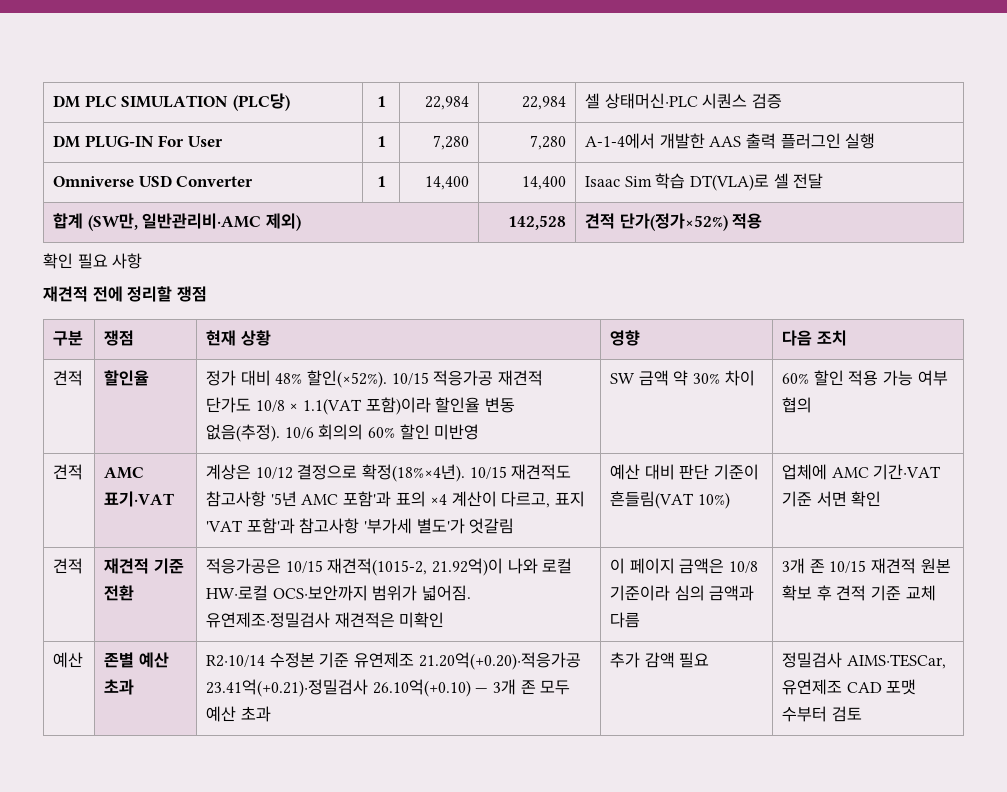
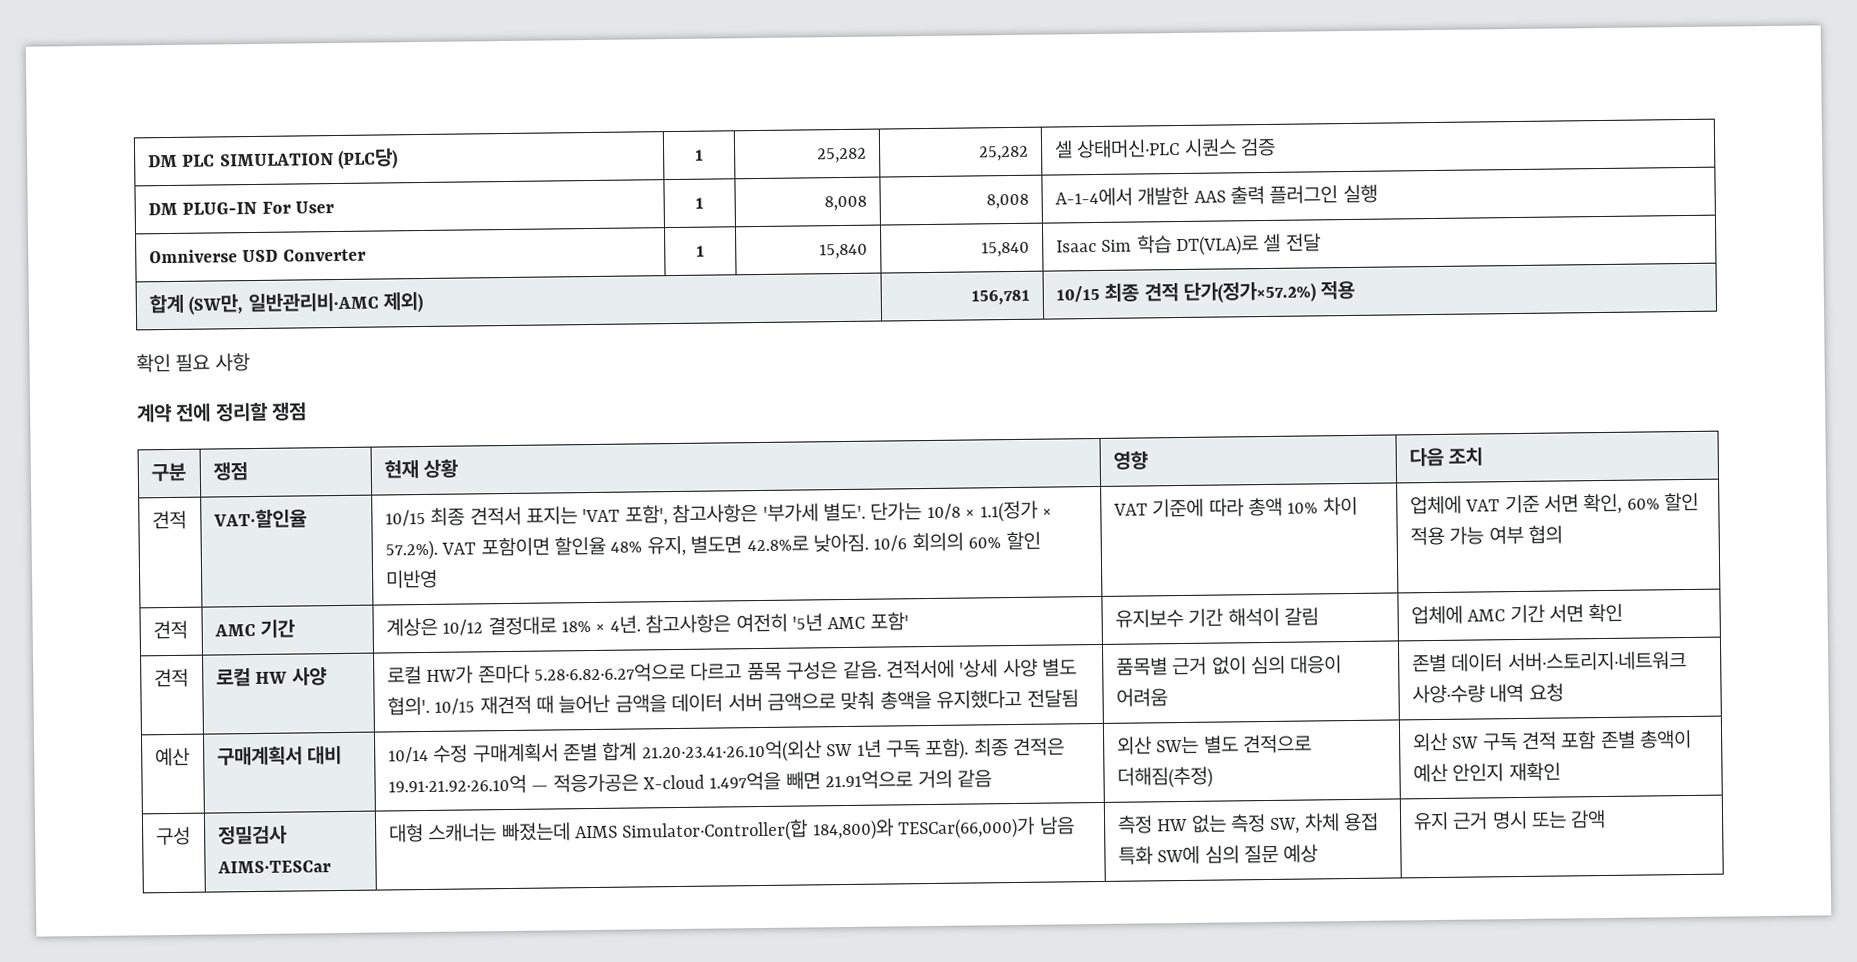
- DM PLC SIMULATION (PLC당) | 1 | 22,984 | 22,984 | 셀 상태머신·PLC 시퀀스 검증
+ DM PLC SIMULATION (PLC당) | 1 | 25,282 | 25,282 | 셀 상태머신·PLC 시퀀스 검증
- DM PLUG-IN For User | 1 | 7,280 | 7,280 | A-1-4에서 개발한 AAS 출력 플러그인 실행
+ DM PLUG-IN For User | 1 | 8,008 | 8,008 | A-1-4에서 개발한 AAS 출력 플러그인 실행
- Omniverse USD Converter | 1 | 14,400 | 14,400 | Isaac Sim 학습 DT(VLA)로 셀 전달
+ Omniverse USD Converter | 1 | 15,840 | 15,840 | Isaac Sim 학습 DT(VLA)로 셀 전달
- 합계 (SW만, 일반관리비·AMC 제외) | 142,528 | 견적 단가(정가×52%) 적용
+ 합계 (SW만, 일반관리비·AMC 제외) | 156,781 | 10/15 최종 견적 단가(정가×57.2%) 적용
- 재견적 전에 정리할 쟁점
+ 계약 전에 정리할 쟁점
- 할인율 | 정가 대비 48% 할인(×52%). 10/15 적응가공 재견적 단가도 10/8 × 1.1(VAT 포함)이라 할인율 변동 없음(추정).
+ VAT·할인율 | 10/15 최종 견적서 표지는 'VAT 포함', 참고사항은 '부가세 별도'. 단가는 10/8 × 1.1(정가 × 57.2%). VAT 포함이면 할인율 48% 유지, 별도면 42.8%로 낮아짐.
- SW 금액 약 30% 차이 | 60% 할인 적용 가능 여부 협의
+ VAT 기준에 따라 총액 10% 차이 | 업체에 VAT 기준 서면 확인, 60% 할인 적용 가능 여부 협의
- 견적 | AMC 표기·VAT | 계상은 10/12 결정으로 확정(18%×4년). 10/15 재견적도 참고사항 '5년 AMC 포함'과 표의 ×4 계산이 다르고, 표지 'VAT 포함'과 참고사항 '부가세 별도'가 엇갈림 | 예산 대비 판단 기준이 흔들림(VAT 10%) | 업체에 AMC 기간·VAT 기준 서면 확인
+ 견적 | AMC 기간 | 계상은 10/12 결정대로 18% × 4년. 참고사항은 여전히 '5년 AMC 포함' | 유지보수 기간 해석이 갈림 | 업체에 AMC 기간 서면 확인
- 재견적 기준 전환 | 적응가공은 10/15 재견적(1015-2, 21.92억)이 나와 로컬 HW·로컬 OCS·보안까지 범위가 넓어짐. 유연제조·정밀검사 재견적은 미확인 | 이 페이지 금액은 10/8 기준이라 심의 금액과 다름 | 3개 존 10/15 재견적 원본 확보 후 견적 기준 교체
- 예산 | 존별 예산 초과 | R2·10/14 수정본 기준 유연제조 21.20억(+0.20)·적응가공 23.41억(+0.21)·정밀검사 26.10억(+0.10) — 3개 존 모두 예산 초과 | 추가 감액 필요 | 정밀검사 AIMS·TESCar, 유연제조 CAD 포맷 수부터 검토
+ 로컬 HW 사양 | 로컬 HW가 존마다 5.28·6.82·6.27억으로 다르고 품목 구성은 같음. 견적서에 '상세 사양 별도 협의'. 10/15 재견적 때 늘어난 금액을 데이터 서버 금액으로 맞춰 총액을 유지했다고 전달됨 | 품목별 근거 없이 심의 대응이 어려움 | 존별 데이터 서버·스토리지·네트워크 사양·수량 내역 요청
+ 예산 | 구매계획서 대비 | 10/14 수정 구매계획서 존별 합계 21.20·23.41·26.10억(외산 SW 1년 구독 포함). 최종 견적은 19.91·21.92·26.10억 — 적응가공은 X-cloud 1.497억을 빼면 21.91억으로 거의 같음 | 외산 SW는 별도 견적으로 더해짐(추정) | 외산 SW 구독 견적 포함 존별 총액이 예산 안인지 재확인
+ 구성 | 정밀검사 AIMS·TESCar | 대형 스캐너는 빠졌는데 AIMS Simulator·Controller(합 184,800)와 TESCar(66,000)가 남음 | 측정 HW 없는 측정 SW, 차체 용접 특화 SW에 심의 질문 예상 | 유지 근거 명시 또는 감액

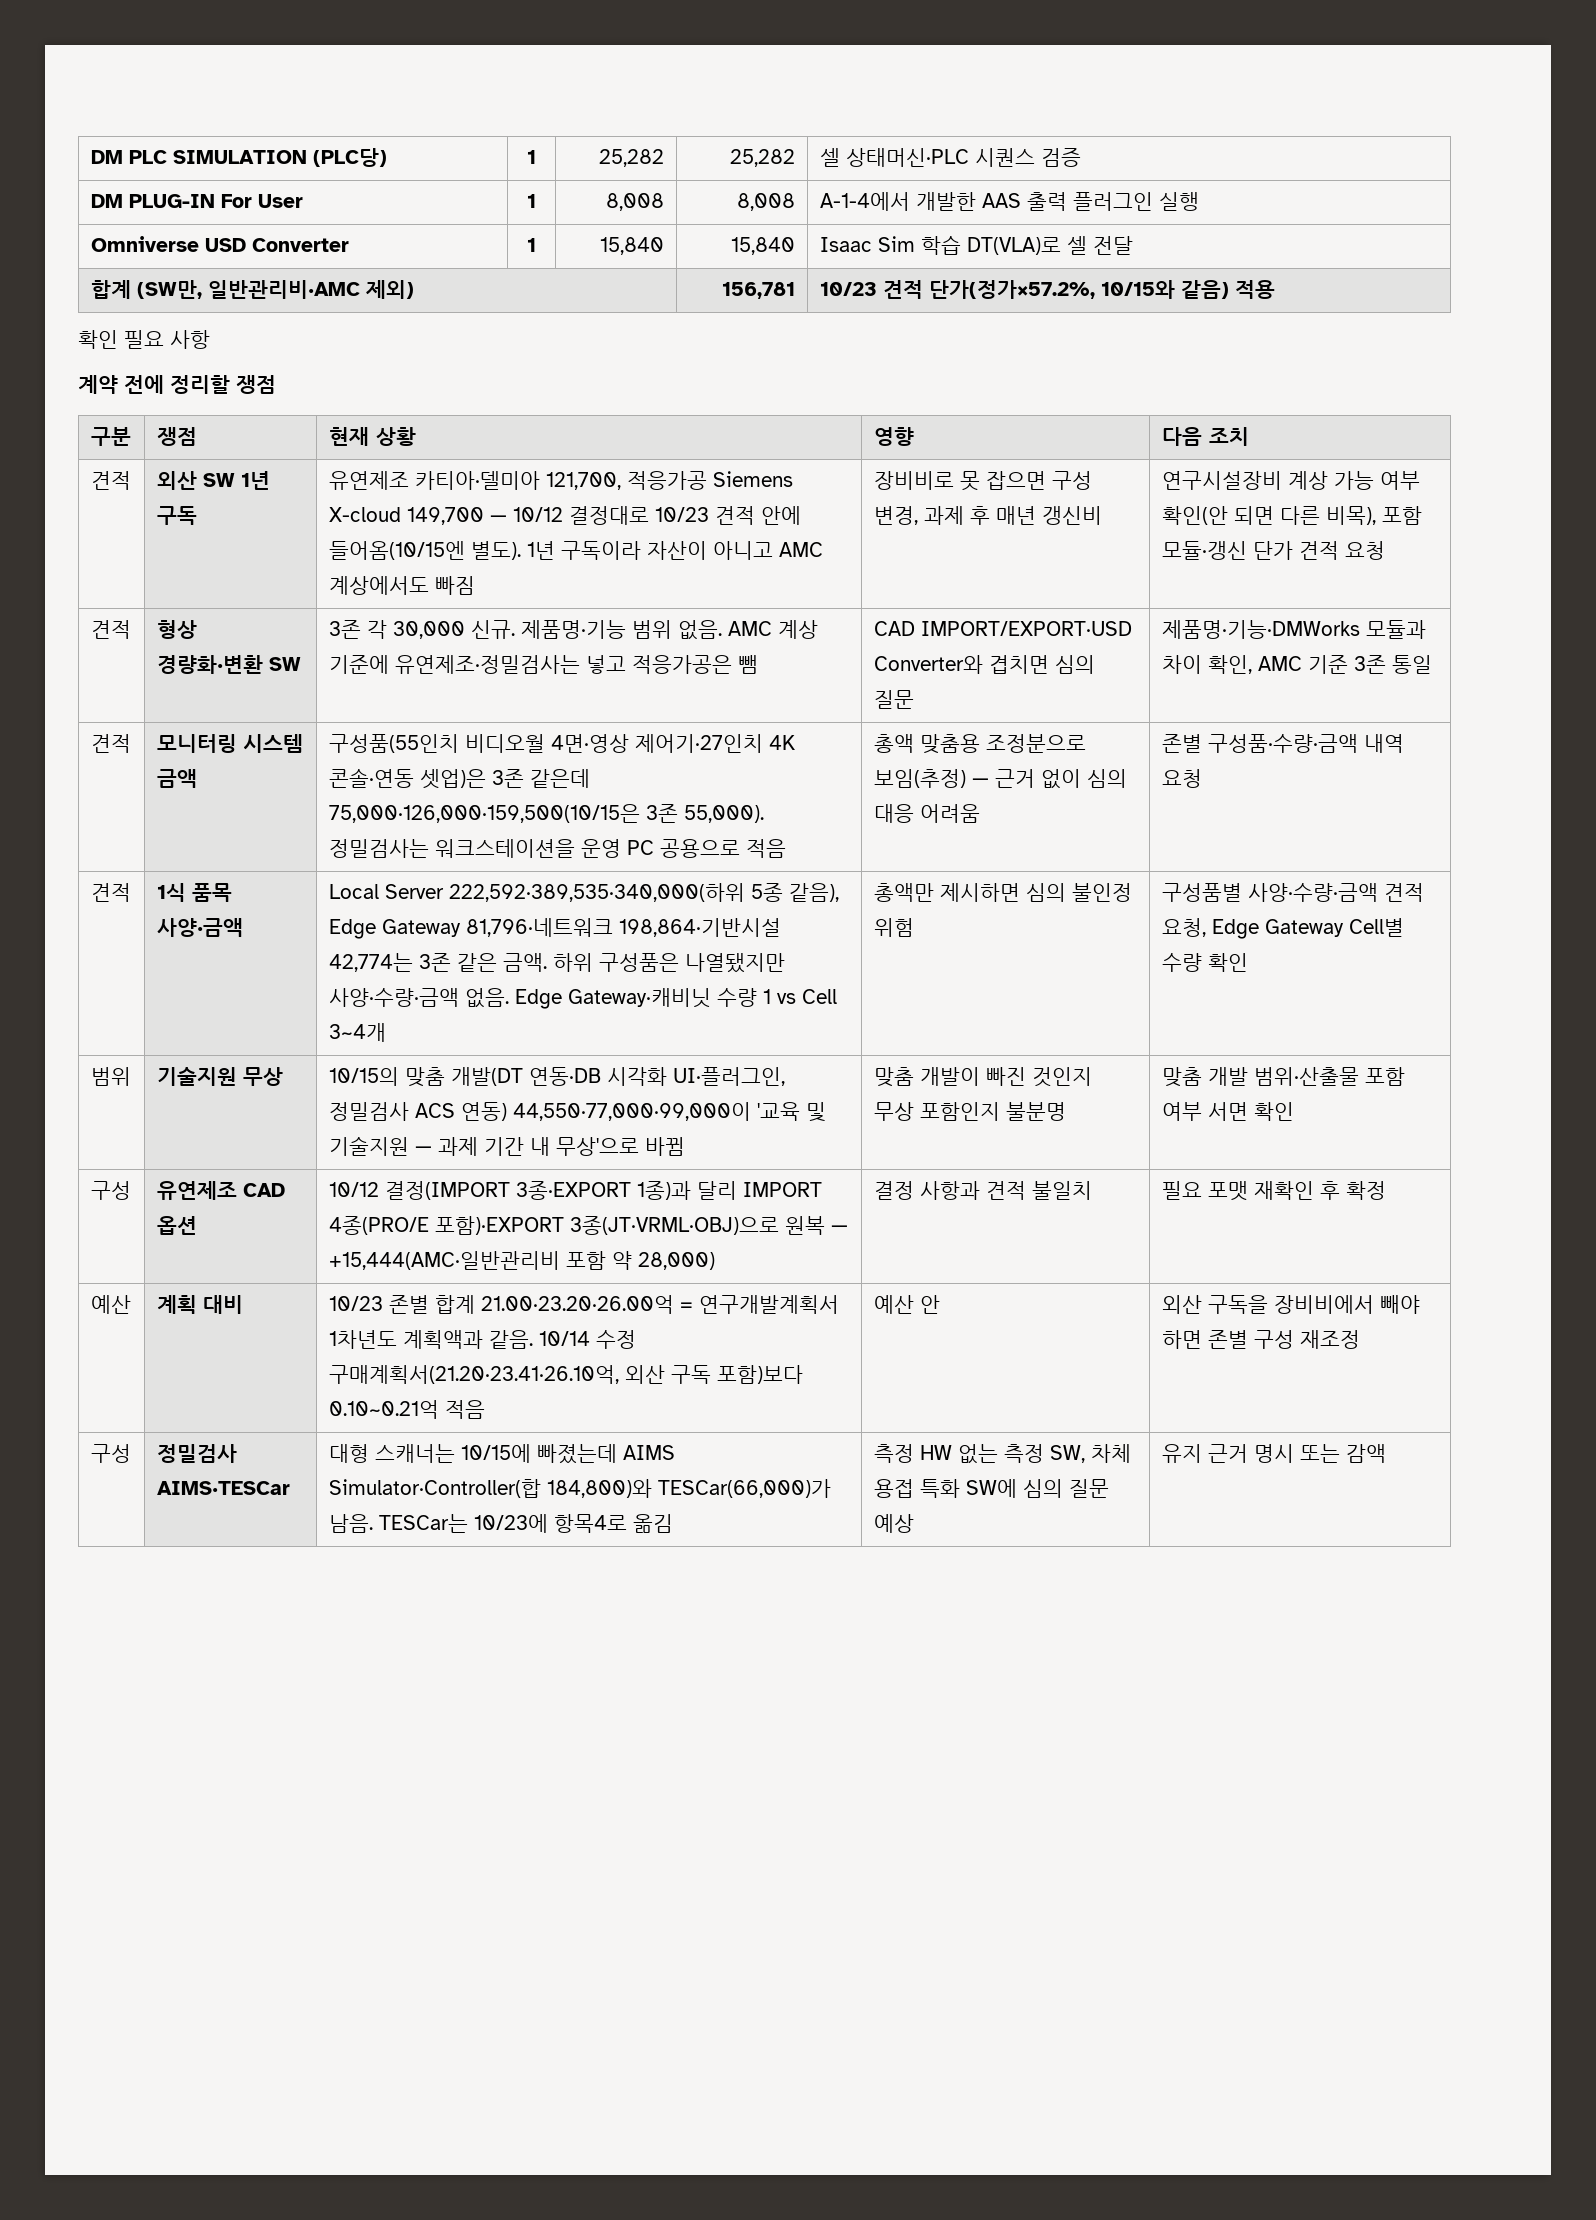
- 합계 (SW만, 일반관리비·AMC 제외) | 156,781 | 10/15 최종 견적 단가(정가×57.2%) 적용
+ 합계 (SW만, 일반관리비·AMC 제외) | 156,781 | 10/23 견적 단가(정가×57.2%, 10/15와 같음) 적용
- VAT·할인율 | 10/15 최종 견적서 표지는 'VAT 포함', 참고사항은 '부가세 별도'. 단가는 10/8 × 1.1(정가 × 57.2%). VAT 포함이면 할인율 48% 유지, 별도면 42.8%로 낮아짐. 10/6 회의의 60% 할인 미반영 | VAT 기준에 따라 총액 10% 차이 | 업체에 VAT 기준 서면 확인, 60% 할인 적용 가능 여부 협의
- 견적 | AMC 기간 | 계상은 10/12 결정대로 18% × 4년. 참고사항은 여전히 '5년 AMC 포함' | 유지보수 기간 해석이 갈림 | 업체에 AMC 기간 서면 확인
- 견적 | 로컬 HW 사양 | 로컬 HW가 존마다 5.28·6.82·6.27억으로 다르고 품목 구성은 같음. 견적서에 '상세 사양 별도 협의'. 10/15 재견적 때 늘어난 금액을 데이터 서버 금액으로 맞춰 총액을 유지했다고 전달됨 | 품목별 근거 없이 심의 대응이 어려움 | 존별 데이터 서버·스토리지·네트워크 사양·수량 내역 요청
+ 외산 SW 1년 구독 | 유연제조 카티아·델미아 121,700, 적응가공 Siemens X-cloud 149,700 — 10/12 결정대로 10/23 견적 안에 들어옴(10/15엔 별도). 1년 구독이라 자산이 아니고 AMC 계상에서도 빠짐 | 장비비로 못 잡으면 구성 변경, 과제 후 매년 갱신비 | 연구시설장비 계상 가능 여부 확인(안 되면 다른 비목), 포함 모듈·갱신 단가 견적 요청
+ 견적 | 형상 경량화·변환 SW | 3존 각 30,000 신규. 제품명·기능 범위 없음. AMC 계상 기준에 유연제조·정밀검사는 넣고 적응가공은 뺌 | CAD IMPORT/EXPORT·USD Converter와 겹치면 심의 질문 | 제품명·기능·DMWorks 모듈과 차이 확인, AMC 기준 3존 통일
+ 견적 | 모니터링 시스템 금액 | 구성품(55인치 비디오월 4면·영상 제어기·27인치 4K 콘솔·연동 셋업)은 3존 같은데 75,000·126,000·159,500(10/15은 3존 55,000). 정밀검사는 워크스테이션을 운영 PC 공용으로 적음 | 총액 맞춤용 조정분으로 보임(추정) — 근거 없이 심의 대응 어려움 | 존별 구성품·수량·금액 내역 요청
+ 견적 | 1식 품목 사양·금액 | Local Server 222,592·389,535·340,000(하위 5종 같음), Edge Gateway 81,796·네트워크 198,864·기반시설 42,774는 3존 같은 금액. 하위 구성품은 나열됐지만 사양·수량·금액 없음. Edge Gateway·캐비닛 수량 1 vs Cell 3~4개 | 총액만 제시하면 심의 불인정 위험 | 구성품별 사양·수량·금액 견적 요청, Edge Gateway Cell별 수량 확인
+ 범위 | 기술지원 무상 | 10/15의 맞춤 개발(DT 연동·DB 시각화 UI·플러그인, 정밀검사 ACS 연동) 44,550·77,000·99,000이 '교육 및 기술지원 — 과제 기간 내 무상'으로 바뀜 | 맞춤 개발이 빠진 것인지 무상 포함인지 불분명 | 맞춤 개발 범위·산출물 포함 여부 서면 확인
+ 구성 | 유연제조 CAD 옵션 | 10/12 결정(IMPORT 3종·EXPORT 1종)과 달리 IMPORT 4종(PRO/E 포함)·EXPORT 3종(JT·VRML·OBJ)으로 원복 — +15,444(AMC·일반관리비 포함 약 28,000) | 결정 사항과 견적 불일치 | 필요 포맷 재확인 후 확정
- 예산 | 구매계획서 대비 | 10/14 수정 구매계획서 존별 합계 21.20·23.41·26.10억(외산 SW 1년 구독 포함). 최종 견적은 19.91·21.92·26.10억 — 적응가공은 X-cloud 1.497억을 빼면 21.91억으로 거의 같음 | 외산 SW는 별도 견적으로 더해짐(추정) | 외산 SW 구독 견적 포함 존별 총액이 예산 안인지 재확인
+ 예산 | 계획 대비 | 10/23 존별 합계 21.00·23.20·26.00억 = 연구개발계획서 1차년도 계획액과 같음. 10/14 수정 구매계획서(21.20·23.41·26.10억, 외산 구독 포함)보다 0.10~0.21억 적음 | 예산 안 | 외산 구독을 장비비에서 빼야 하면 존별 구성 재조정
- 구성 | 정밀검사 AIMS·TESCar | 대형 스캐너는 빠졌는데 AIMS Simulator·Controller(합 184,800)와 TESCar(66,000)가 남음 | 측정 HW 없는 측정 SW, 차체 용접 특화 SW에 심의 질문 예상 | 유지 근거 명시 또는 감액
+ 구성 | 정밀검사 AIMS·TESCar | 대형 스캐너는 10/15에 빠졌는데 AIMS Simulator·Controller(합 184,800)와 TESCar(66,000)가 남음. TESCar는 10/23에 항목4로 옮김 | 측정 HW 없는 측정 SW, 차체 용접 특화 SW에 심의 질문 예상 | 유지 근거 명시 또는 감액

